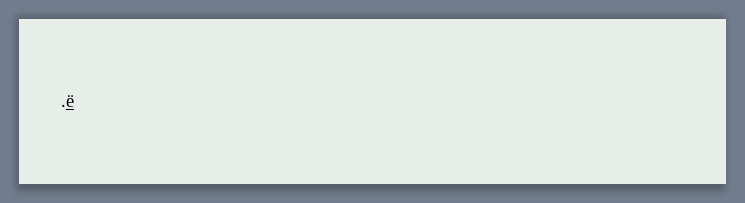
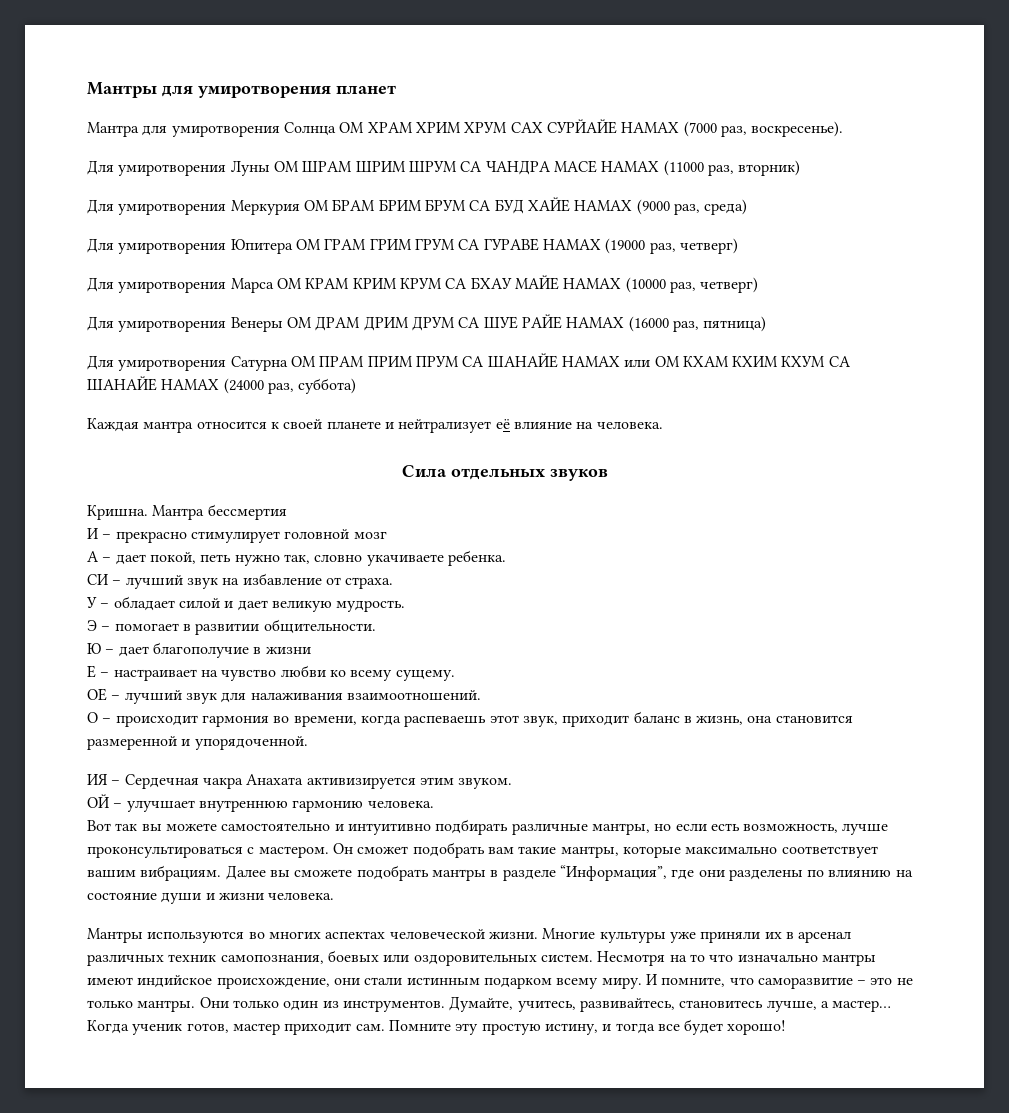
- .ё
+ Мантры для умиротворения планет
+ Мантра для умиротворения Солнца ОМ ХРАМ ХРИМ ХРУМ САХ СУРЙАЙЕ НАМАХ (7000 раз, воскресенье).
+ Для умиротворения Луны ОМ ШРАМ ШРИМ ШРУМ СА ЧАНДРА МАСЕ НАМАХ (11000 раз, вторник)
+ Для умиротворения Меркурия ОМ БРАМ БРИМ БРУМ СА БУД ХАЙЕ НАМАХ (9000 раз, среда)
+ Для умиротворения Юпитера ОМ ГРАМ ГРИМ ГРУМ СА ГУРАВЕ НАМАХ (19000 раз, четверг)
+ Для умиротворения Марса ОМ КРАМ КРИМ КРУМ СА БХАУ МАЙЕ НАМАХ (10000 раз, четверг)
+ Для умиротворения Венеры ОМ ДРАМ ДРИМ ДРУМ СА ШУЕ РАЙЕ НАМАХ (16000 раз, пятница)
+ Для умиротворения Сатурна ОМ ПРАМ ПРИМ ПРУМ СА ШАНАЙЕ НАМАХ или ОМ КХАМ КХИМ КХУМ СА ШАНАЙЕ НАМАХ (24000 раз, суббота)
+ Каждая мантра относится к своей планете и нейтрализует её влияние на человека.
+ Сила отдельных звуков
+ Кришна. Мантра бессмертия
+ И – прекрасно стимулирует головной мозг
+ А – дает покой, петь нужно так, словно укачиваете ребенка.
+ СИ – лучший звук на избавление от страха.
+ У – обладает силой и дает великую мудрость.
+ Э – помогает в развитии общительности.
+ Ю – дает благополучие в жизни
+ Е – настраивает на чувство любви ко всему сущему.
+ ОЕ – лучший звук для налаживания взаимоотношений.
+ О – происходит гармония во времени, когда распеваешь этот звук, приходит баланс в жизнь, она становится размеренной и упорядоченной.
+ ИЯ – Сердечная чакра Анахата активизируется этим звуком.
+ ОЙ – улучшает внутреннюю гармонию человека.
+ Вот так вы можете самостоятельно и интуитивно подбирать различные мантры, но если есть возможность, лучше проконсультироваться с мастером. Он сможет подобрать вам такие мантры, которые максимально соответствует вашим вибрациям. Далее вы сможете подобрать мантры в разделе “Информация”, где они разделены по влиянию на состояние души и жизни человека.
+ Мантры используются во многих аспектах человеческой жизни. Многие культуры уже приняли их в арсенал различных техник самопознания, боевых или оздоровительных систем. Несмотря на то что изначально мантры имеют индийское происхождение, они стали истинным подарком всему миру. И помните, что саморазвитие – это не только мантры. Они только один из инструментов. Думайте, учитесь, развивайтесь, становитесь лучше, а мастер… Когда ученик готов, мастер приходит сам. Помните эту простую истину, и тогда все будет хорошо!

